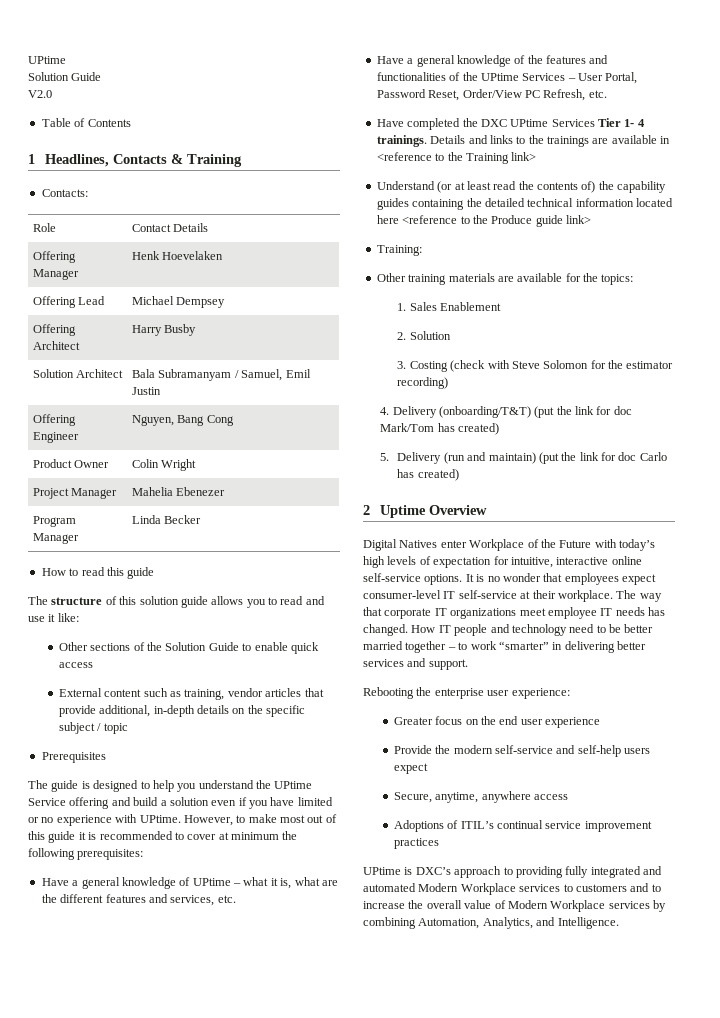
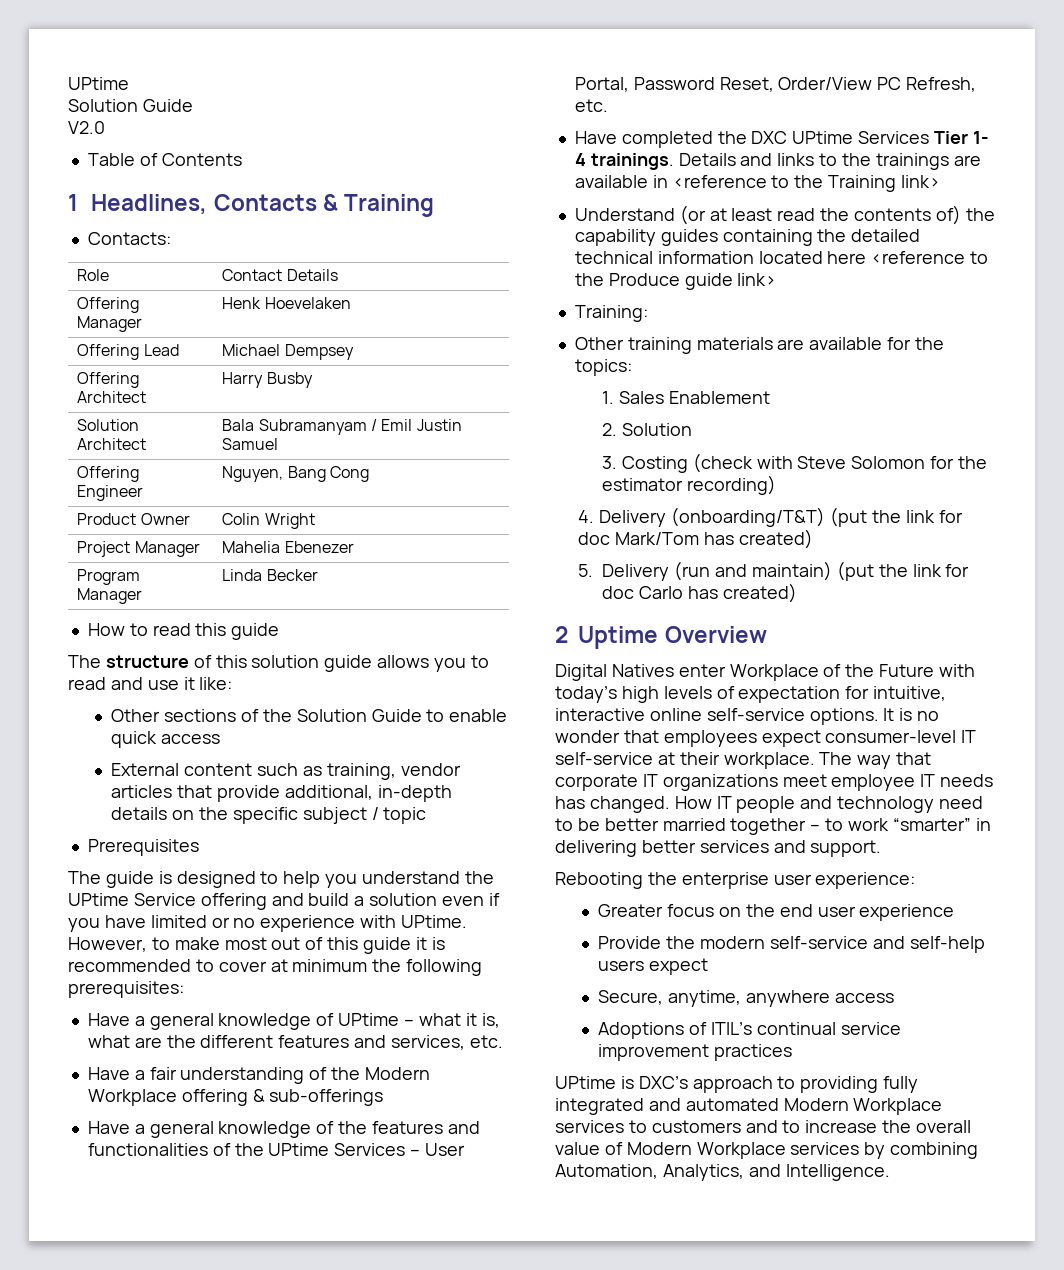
- Solution Architect | Bala Subramanyam / Samuel, Emil Justin
+ Solution Architect | Bala Subramanyam / Emil Justin Samuel
+ Have a fair understanding of the Modern Workplace offering & sub-offerings

